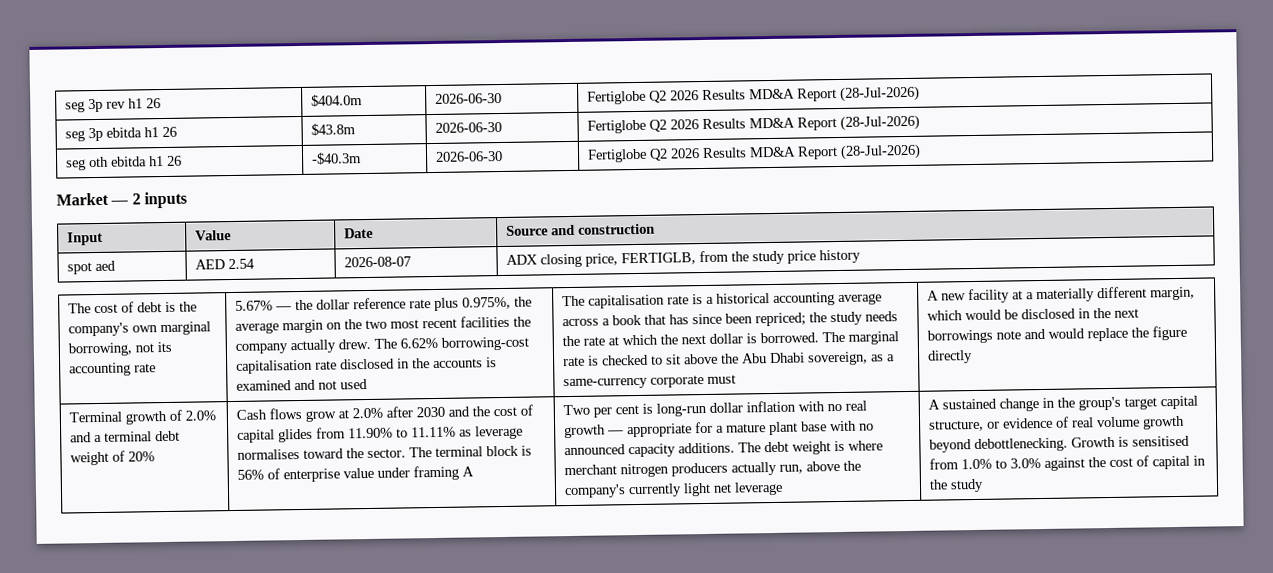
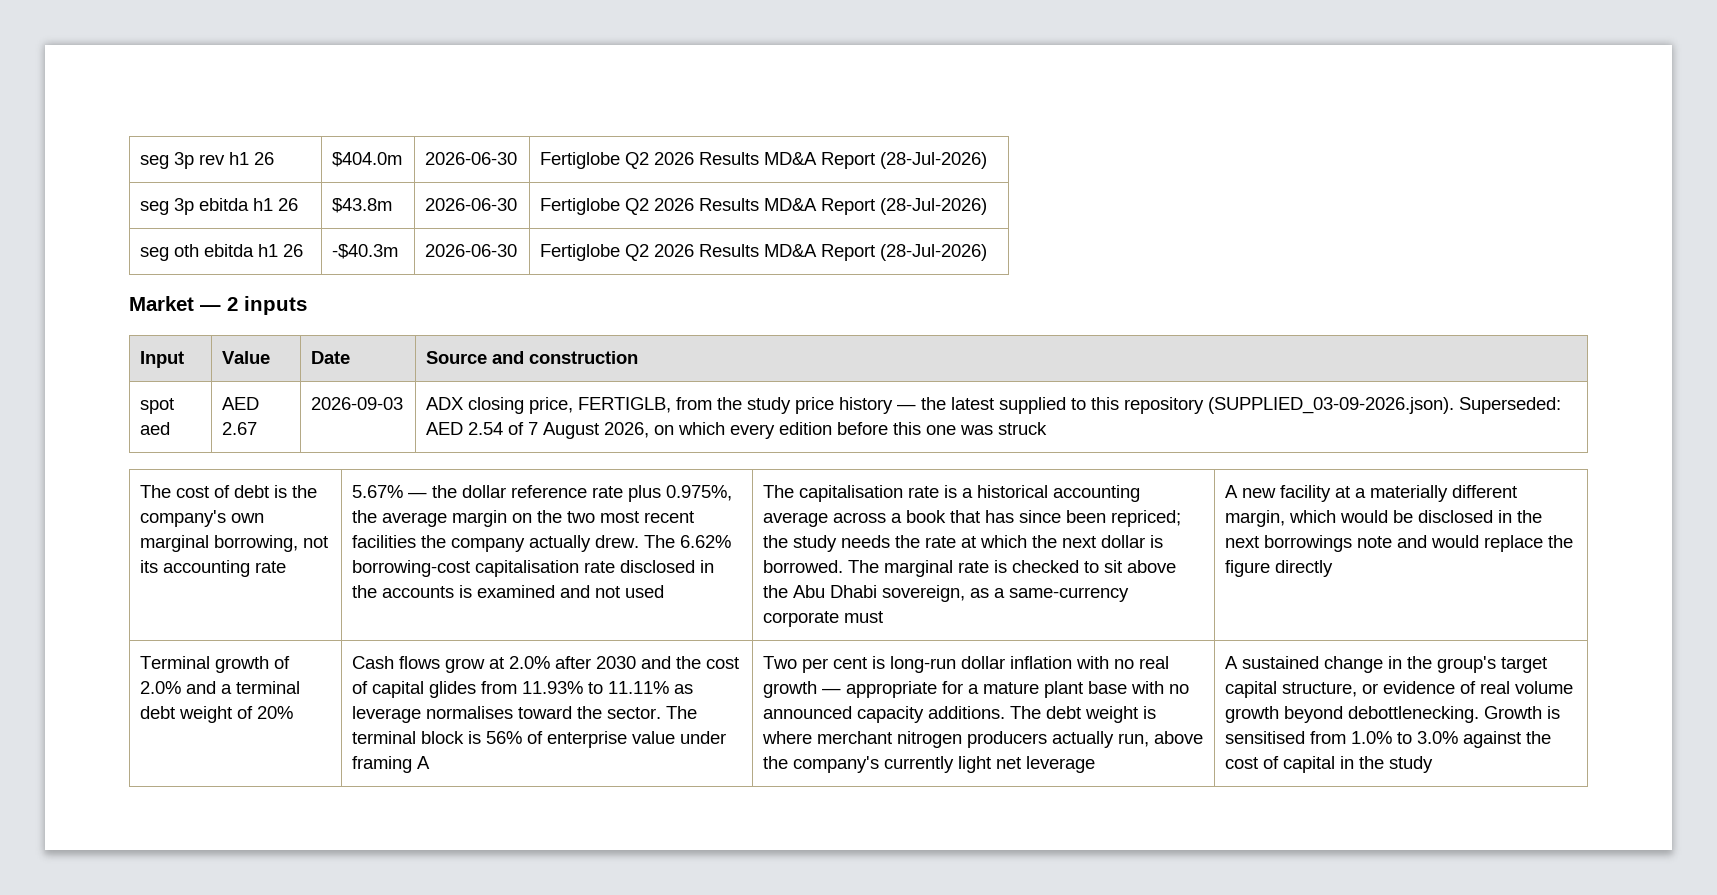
- spot aed | AED 2.54 | 2026-08-07 | ADX closing price, FERTIGLB, from the study price history
+ spot aed | AED 2.67 | 2026-09-03 | ADX closing price, FERTIGLB, from the study price history — the latest supplied to this repository (SUPPLIED_03-09-2026.json). Superseded: AED 2.54 of 7 August 2026, on which every edition before this one was struck
- Cash flows grow at 2.0% after 2030 and the cost of capital glides from 11.90% to 11.11% as leverage normalises toward the sector.
+ Cash flows grow at 2.0% after 2030 and the cost of capital glides from 11.93% to 11.11% as leverage normalises toward the sector.

